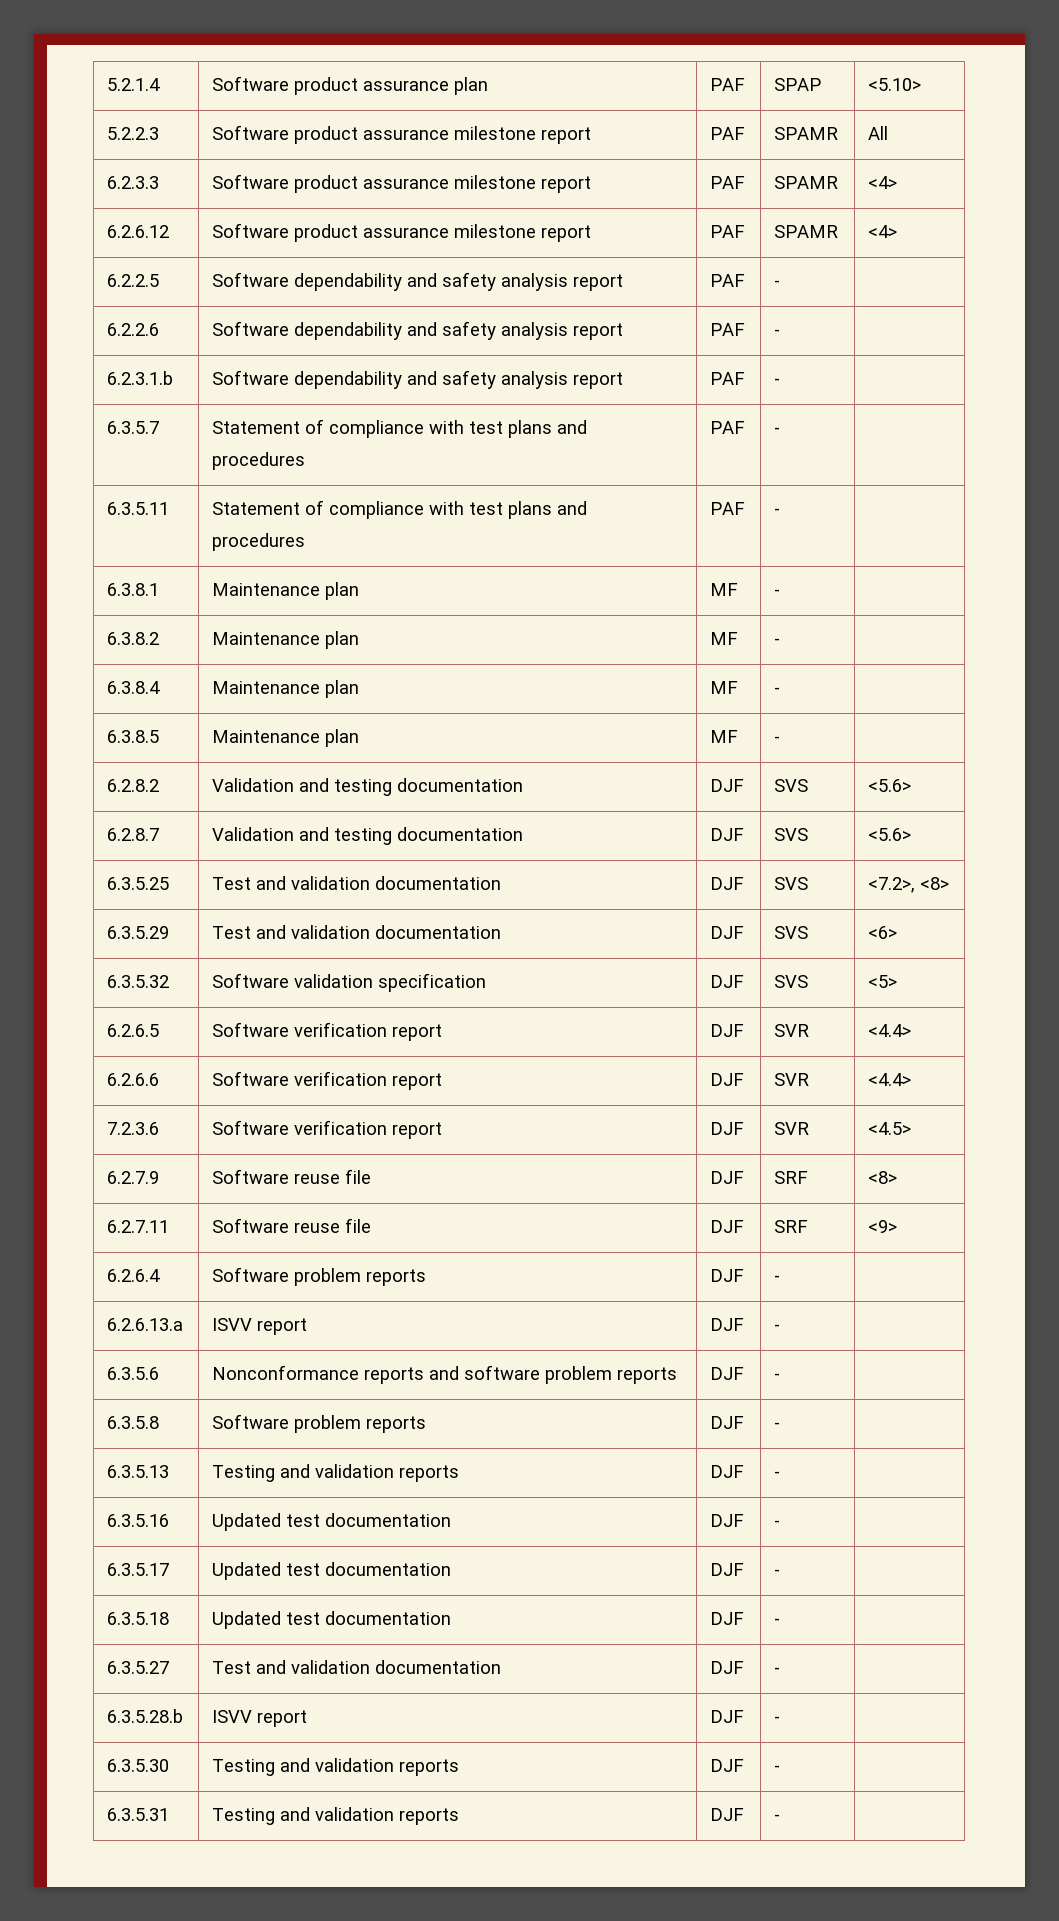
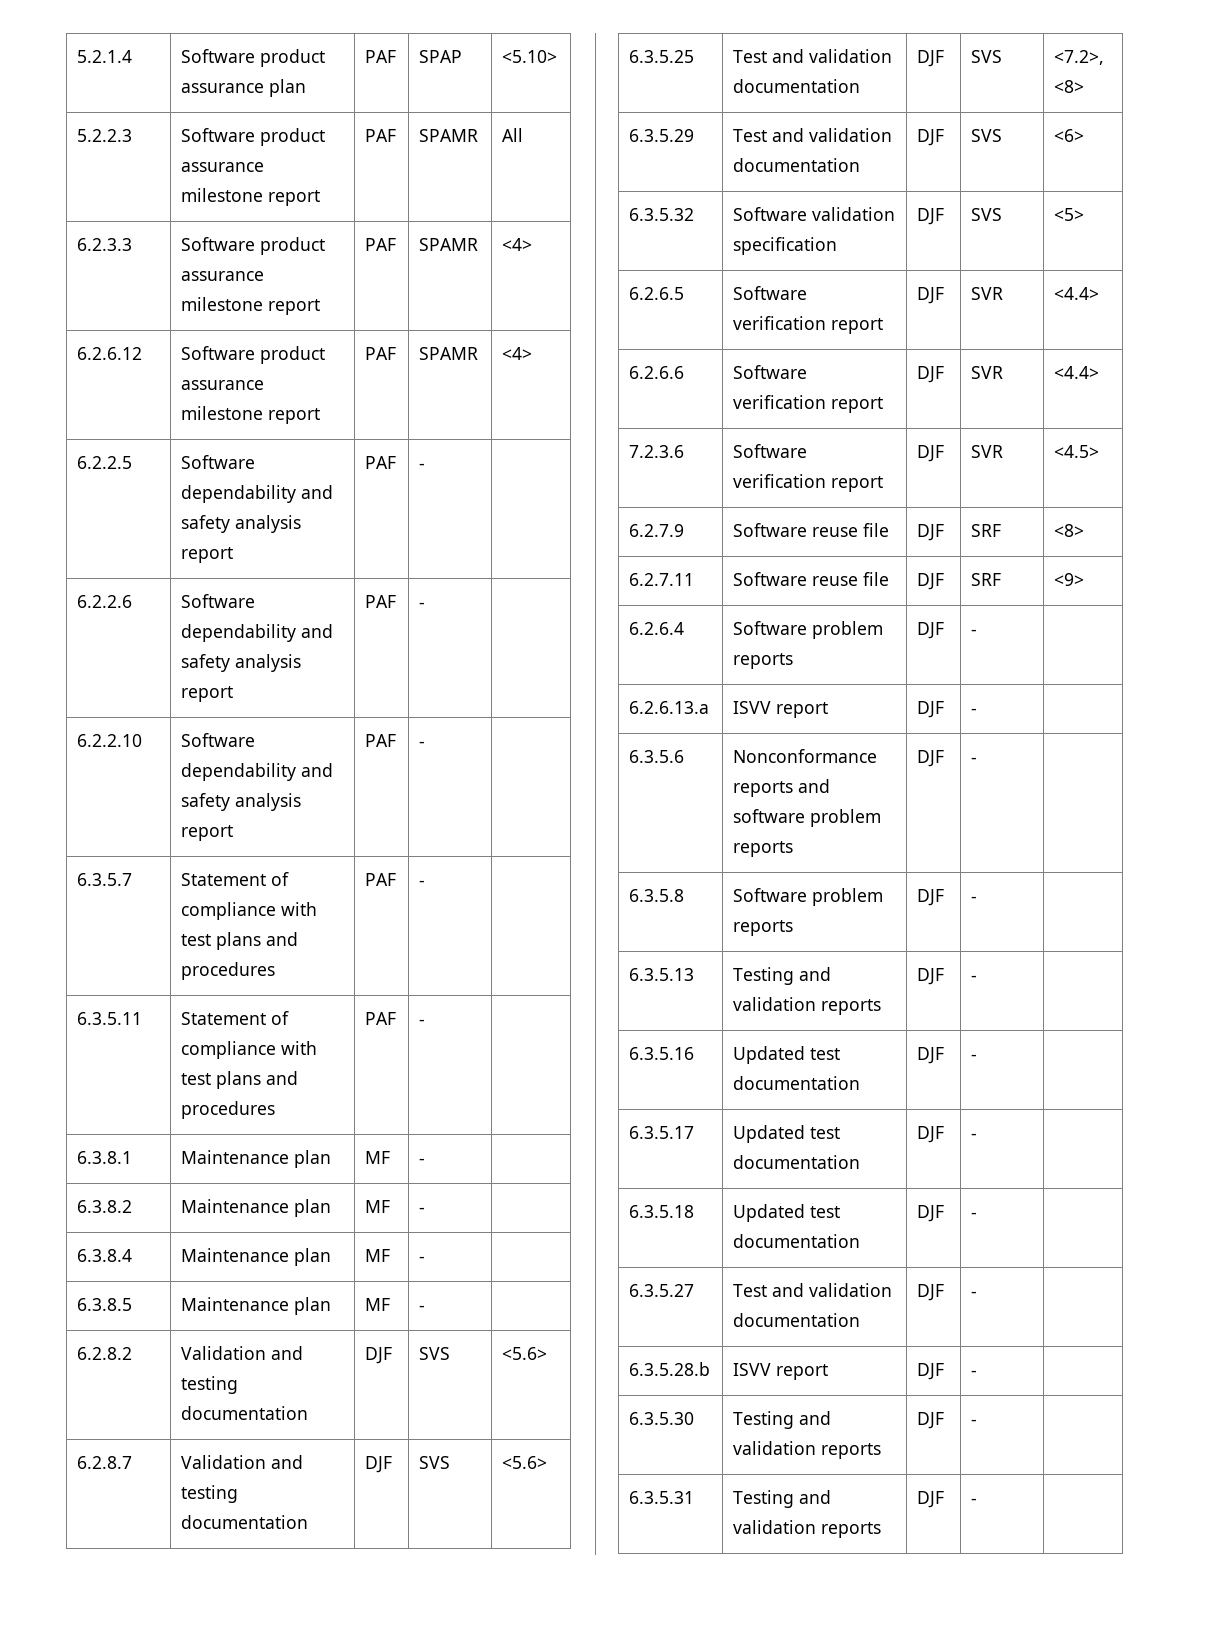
- 6.2.3.1.b | Software dependability and safety analysis report | PAF | - |
+ 6.2.2.10 | Software dependability and safety analysis report | PAF | - |

